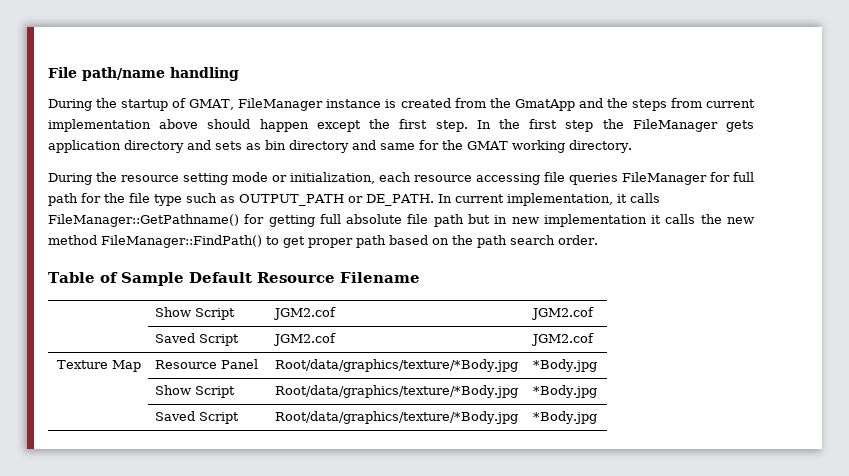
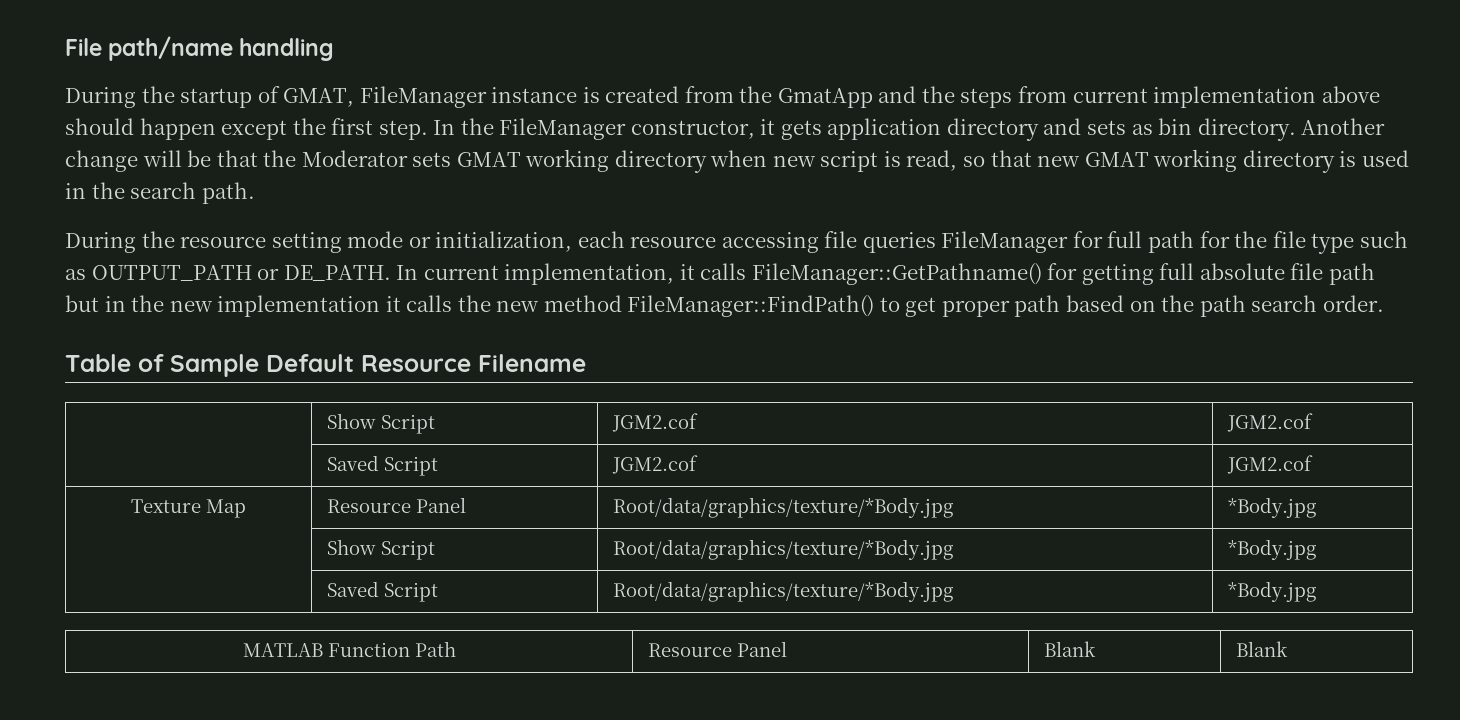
- In the first step the FileManager gets application directory and sets as bin directory and same for the GMAT working directory.
+ In the FileManager constructor, it gets application directory and sets as bin directory. Another change will be that the Moderator sets GMAT working directory when new script is read, so that new GMAT working directory is used in the search path.
- In current implementation, it calls FileManager::GetPathname() for getting full absolute file path but in new implementation it calls the new method FileManager::FindPath() to get proper path based on the path search order.
+ In current implementation, it calls FileManager::GetPathname() for getting full absolute file path but in the new implementation it calls the new method FileManager::FindPath() to get proper path based on the path search order.
+ MATLAB Function Path | Resource Panel | Blank | Blank

